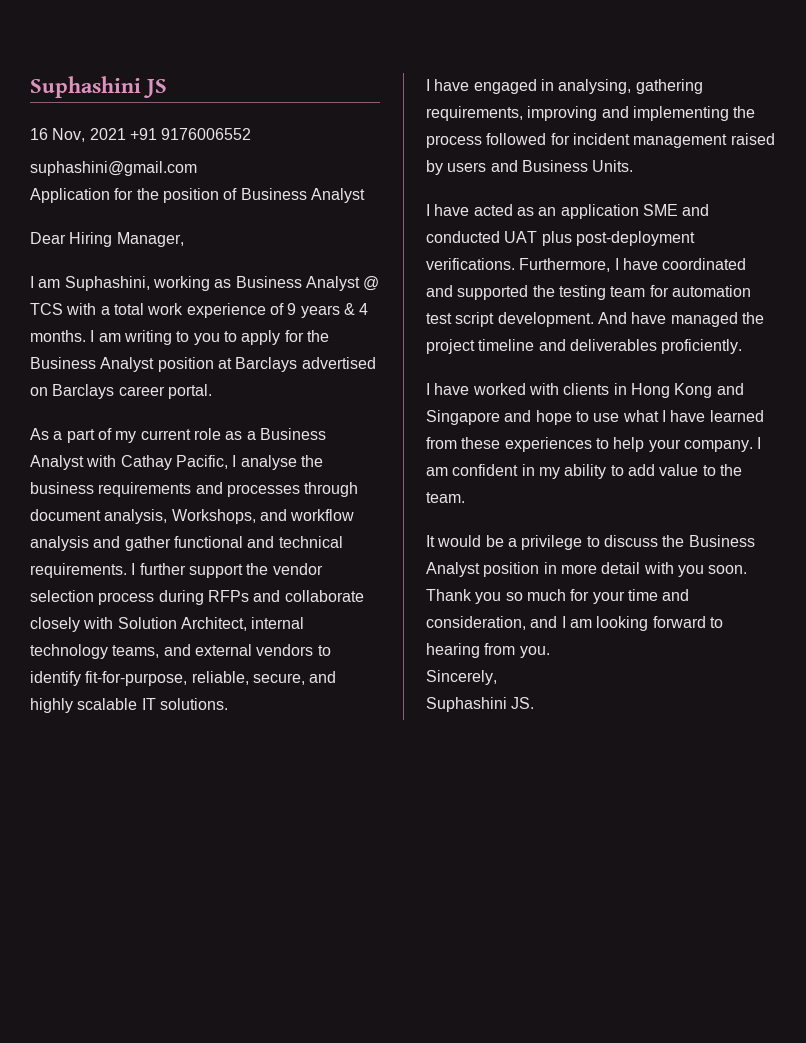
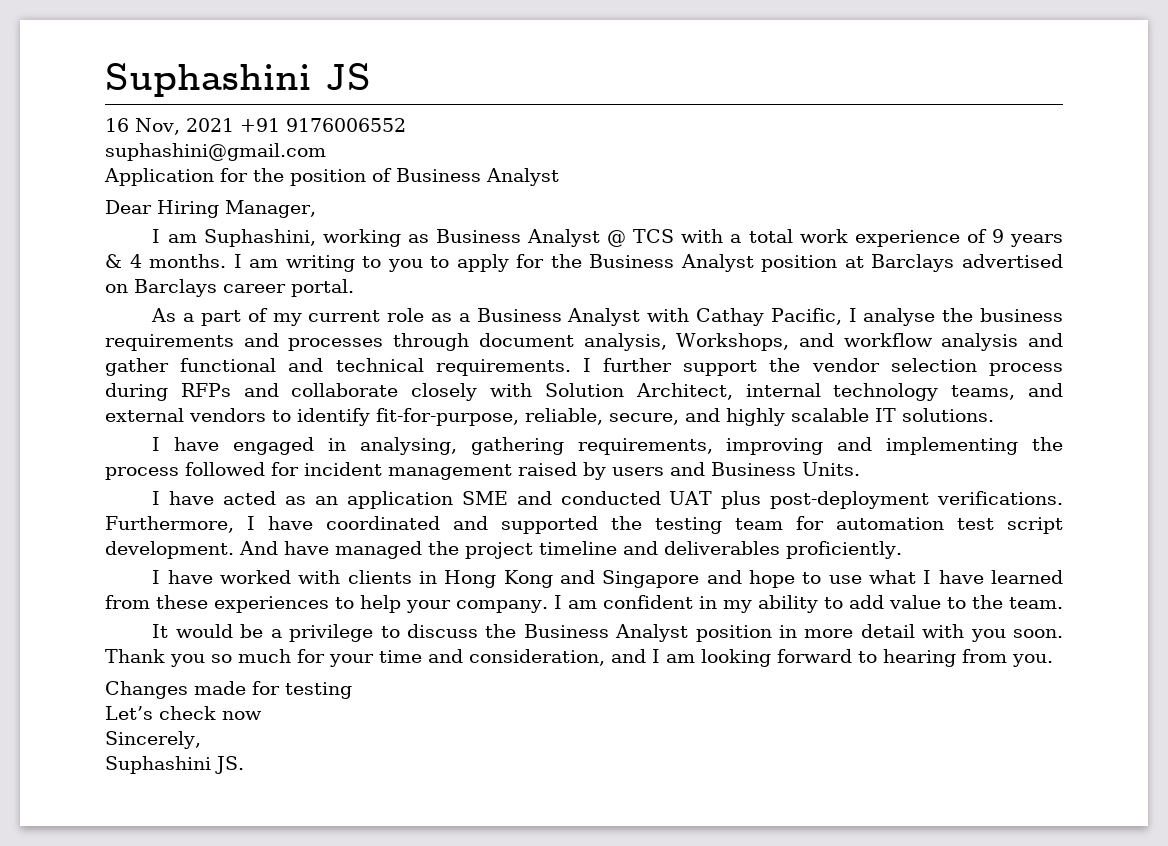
+ Changes made for testing
+ Let’s check now

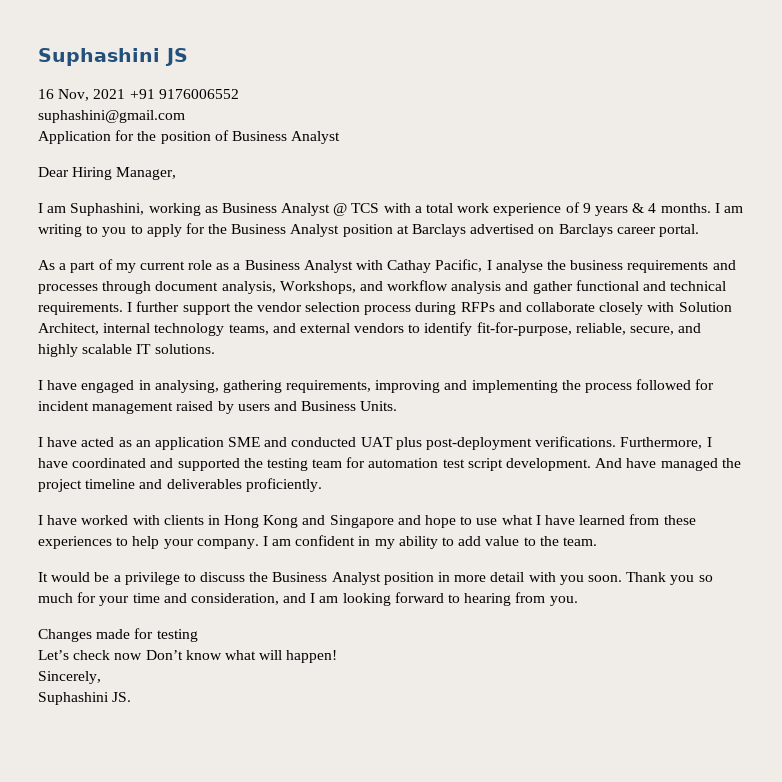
- Let’s check now
+ Let’s check now Don’t know what will happen!

